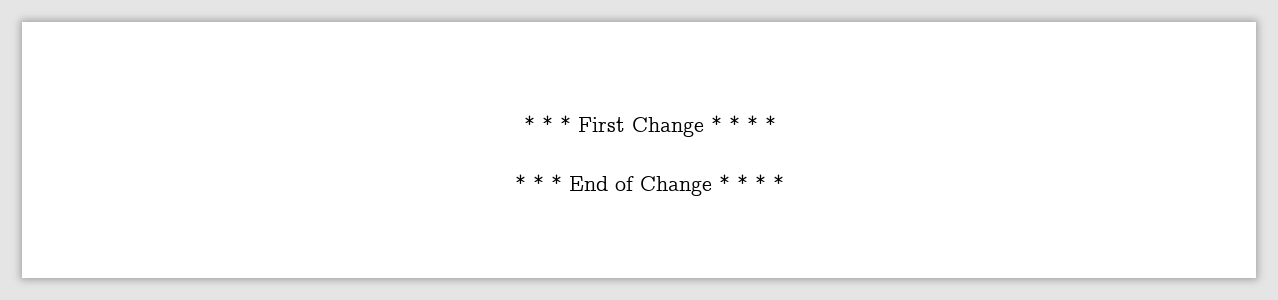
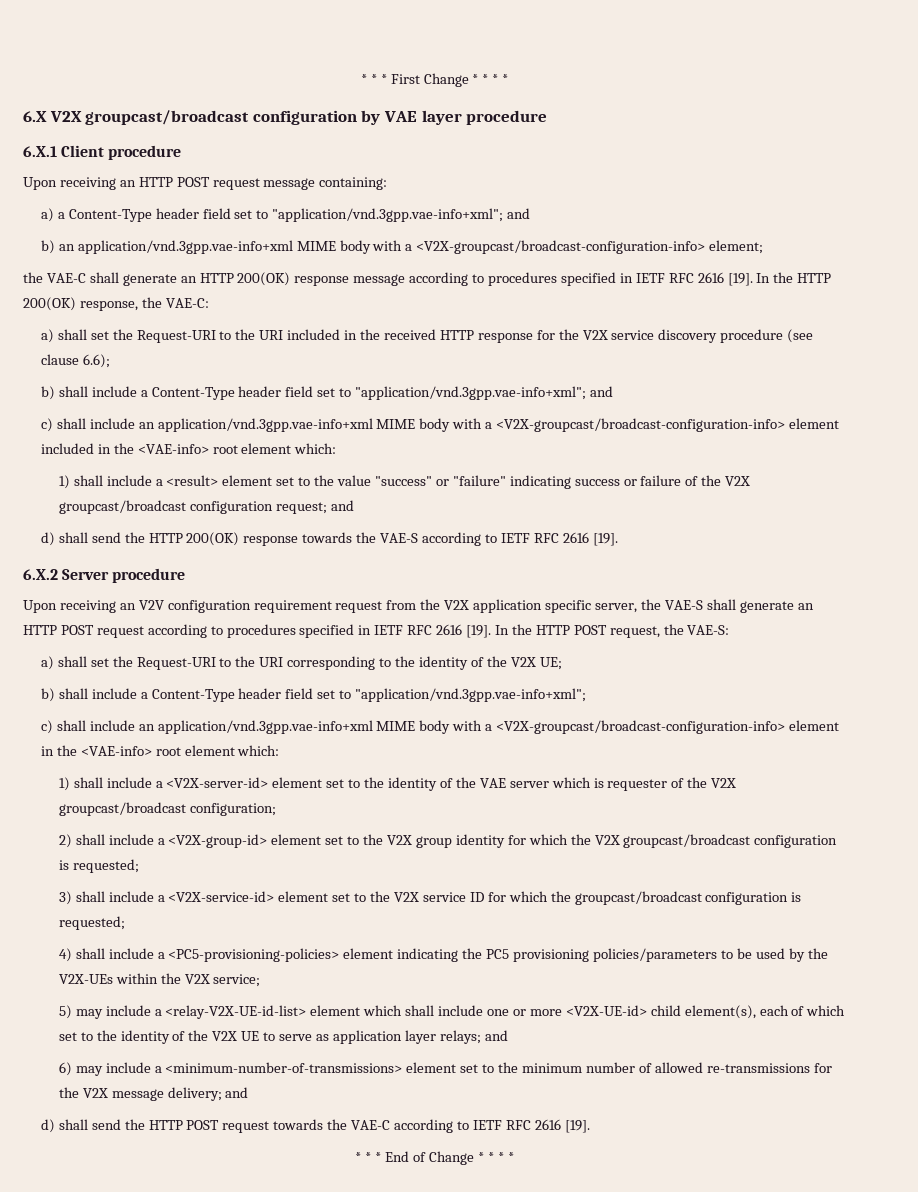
+ 6.X V2X groupcast/broadcast configuration by VAE layer procedure
+ 6.X.1 Client procedure
+ Upon receiving an HTTP POST request message containing:
+ a) a Content-Type header field set to "application/vnd.3gpp.vae-info+xml"; and
+ b) an application/vnd.3gpp.vae-info+xml MIME body with a <V2X-groupcast/broadcast-configuration-info> element;
+ the VAE-C shall generate an HTTP 200(OK) response message according to procedures specified in IETF RFC 2616 [19]. In the HTTP 200(OK) response, the VAE-C:
+ a) shall set the Request-URI to the URI included in the received HTTP response for the V2X service discovery procedure (see clause 6.6);
+ b) shall include a Content-Type header field set to "application/vnd.3gpp.vae-info+xml"; and
+ c) shall include an application/vnd.3gpp.vae-info+xml MIME body with a <V2X-groupcast/broadcast-configuration-info> element included in the <VAE-info> root element which:
+ 1) shall include a <result> element set to the value "success" or "failure" indicating success or failure of the V2X groupcast/broadcast configuration request; and
+ d) shall send the HTTP 200(OK) response towards the VAE-S according to IETF RFC 2616 [19].
+ 6.X.2 Server procedure
+ Upon receiving an V2V configuration requirement request from the V2X application specific server, the VAE-S shall generate an HTTP POST request according to procedures specified in IETF RFC 2616 [19]. In the HTTP POST request, the VAE-S:
+ a) shall set the Request-URI to the URI corresponding to the identity of the V2X UE;
+ b) shall include a Content-Type header field set to "application/vnd.3gpp.vae-info+xml";
+ c) shall include an application/vnd.3gpp.vae-info+xml MIME body with a <V2X-groupcast/broadcast-configuration-info> element in the <VAE-info> root element which:
+ 1) shall include a <V2X-server-id> element set to the identity of the VAE server which is requester of the V2X groupcast/broadcast configuration;
+ 2) shall include a <V2X-group-id> element set to the V2X group identity for which the V2X groupcast/broadcast configuration is requested;
+ 3) shall include a <V2X-service-id> element set to the V2X service ID for which the groupcast/broadcast configuration is requested;
+ 4) shall include a <PC5-provisioning-policies> element indicating the PC5 provisioning policies/parameters to be used by the V2X-UEs within the V2X service;
+ 5) may include a <relay-V2X-UE-id-list> element which shall include one or more <V2X-UE-id> child element(s), each of which set to the identity of the V2X UE to serve as application layer relays; and
+ 6) may include a <minimum-number-of-transmissions> element set to the minimum number of allowed re-transmissions for the V2X message delivery; and
+ d) shall send the HTTP POST request towards the VAE-C according to IETF RFC 2616 [19].

